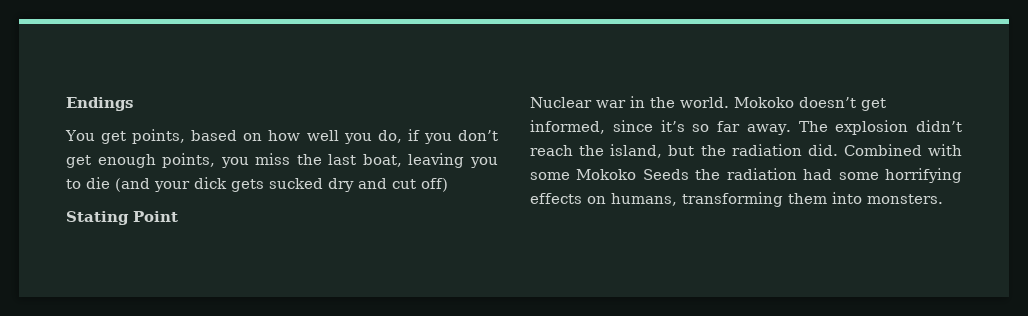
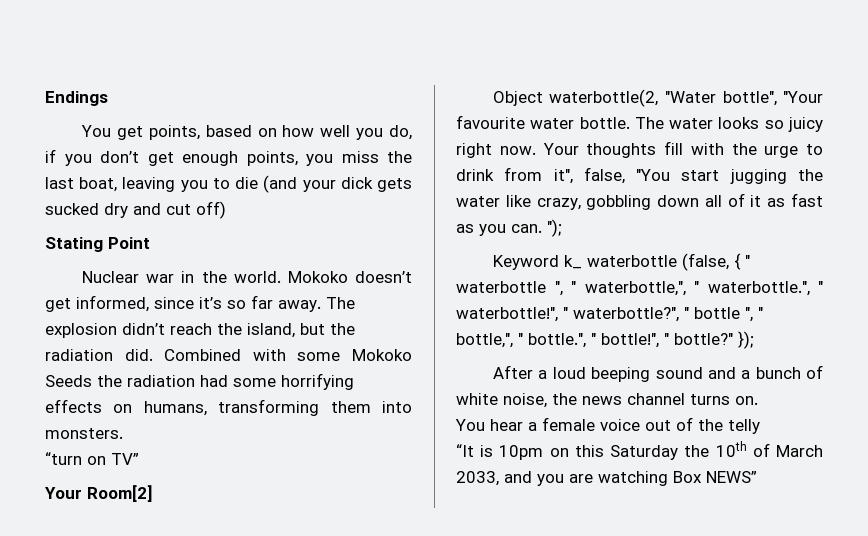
+ “turn on TV”
+ Your Room[2]
+ Object waterbottle(2, "Water bottle", "Your favourite water bottle. The water looks so juicy right now. Your thoughts fill with the urge to drink from it", false, "You start jugging the water like crazy, gobbling down all of it as fast as you can. ");
+ Keyword k_ waterbottle (false, { " waterbottle ", " waterbottle,", " waterbottle.", " waterbottle!", " waterbottle?", " bottle ", " bottle,", " bottle.", " bottle!", " bottle?" });
+ After a loud beeping sound and a bunch of white noise, the news channel turns on.
+ You hear a female voice out of the telly
+ “It is 10pm on this Saturday the 10th of March 2033, and you are watching Box NEWS”

